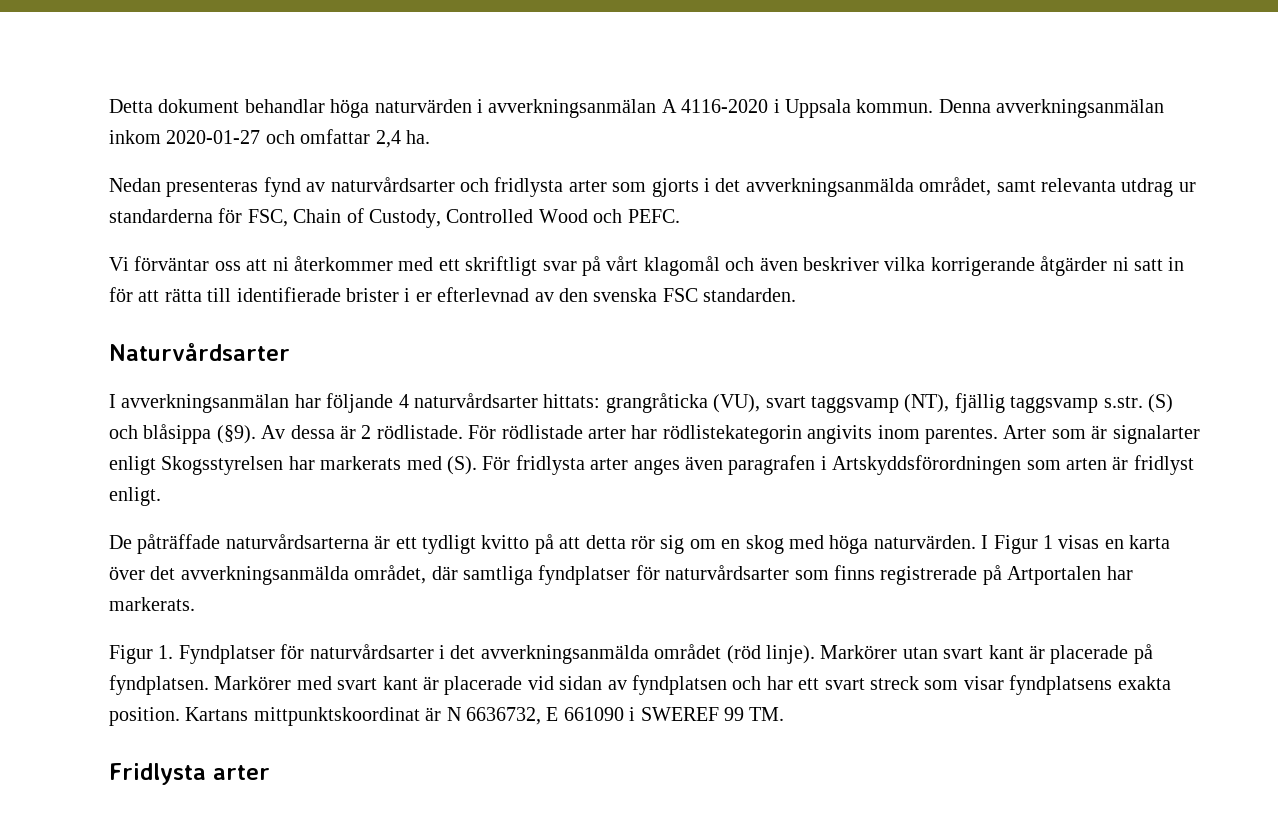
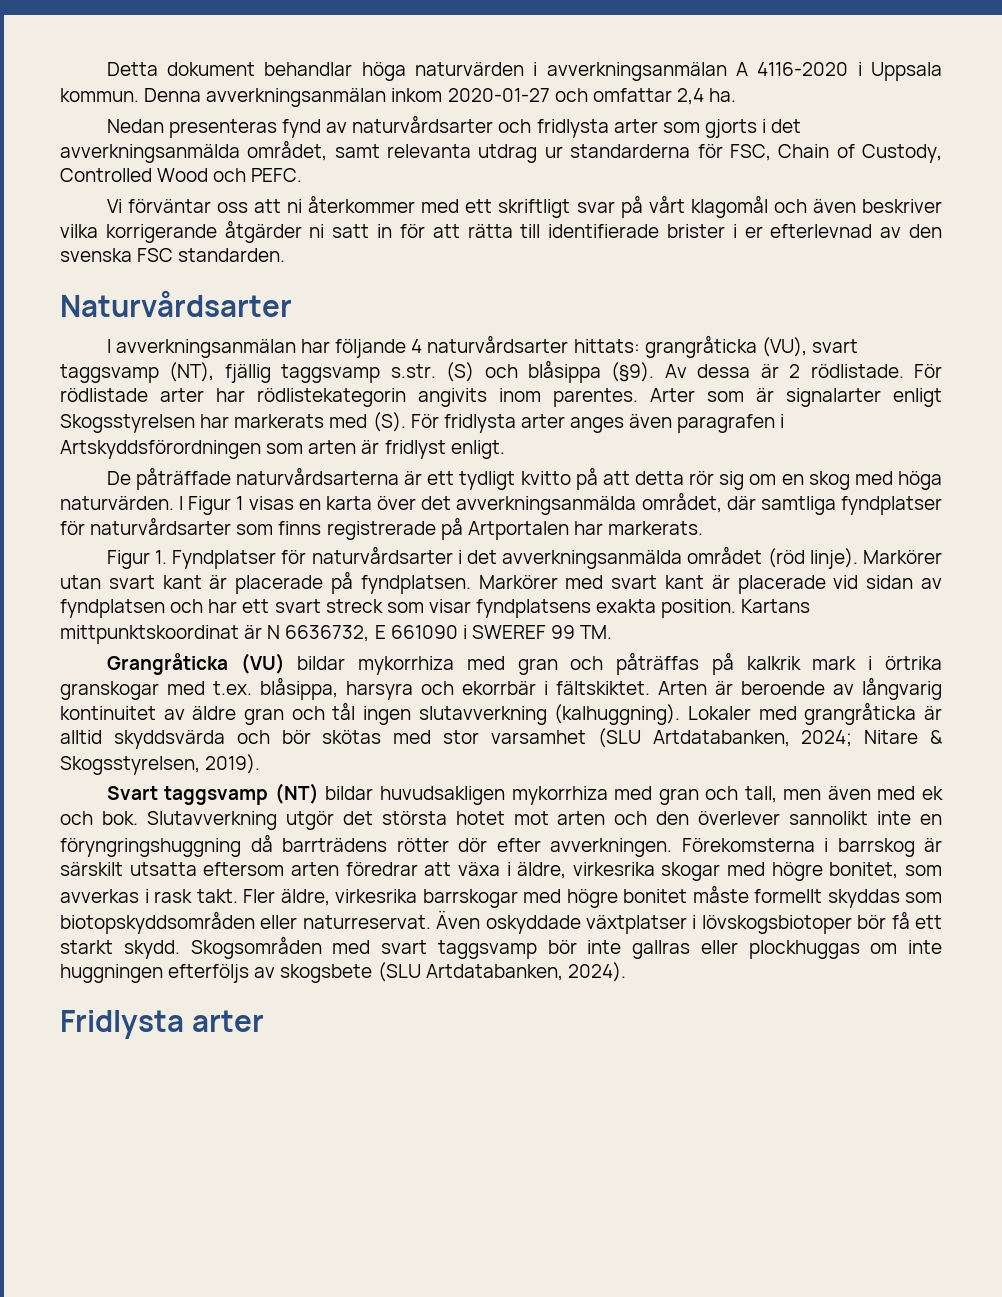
+ Grangråticka (VU) bildar mykorrhiza med gran och påträffas på kalkrik mark i örtrika granskogar med t.ex. blåsippa, harsyra och ekorrbär i fältskiktet. Arten är beroende av långvarig kontinuitet av äldre gran och tål ingen slutavverkning (kalhuggning). Lokaler med grangråticka är alltid skyddsvärda och bör skötas med stor varsamhet (SLU Artdatabanken, 2024; Nitare & Skogsstyrelsen, 2019).
+ Svart taggsvamp (NT) bildar huvudsakligen mykorrhiza med gran och tall, men även med ek och bok. Slutavverkning utgör det största hotet mot arten och den överlever sannolikt inte en föryngringshuggning då barrträdens rötter dör efter avverkningen. Förekomsterna i barrskog är särskilt utsatta eftersom arten föredrar att växa i äldre, virkesrika skogar med högre bonitet, som avverkas i rask takt. Fler äldre, virkesrika barrskogar med högre bonitet måste formellt skyddas som biotopskyddsområden eller naturreservat. Även oskyddade växtplatser i lövskogsbiotoper bör få ett starkt skydd. Skogsområden med svart taggsvamp bör inte gallras eller plockhuggas om inte huggningen efterföljs av skogsbete (SLU Artdatabanken, 2024).

